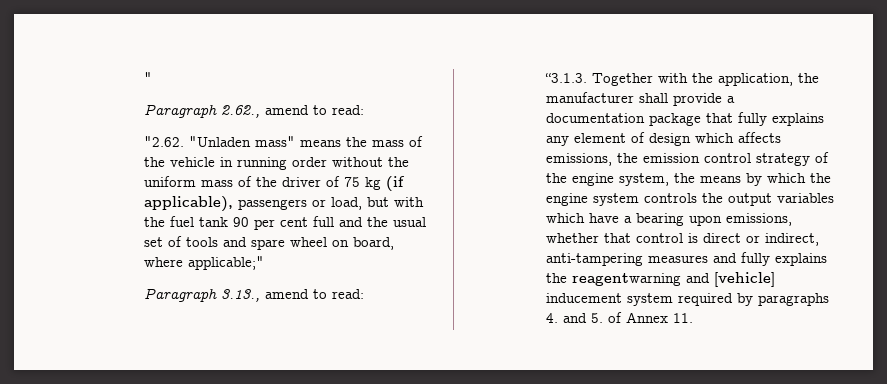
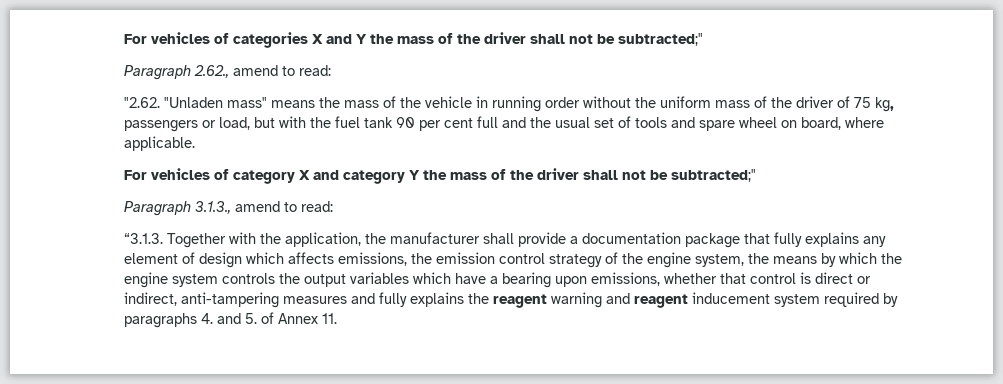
- "
+ For vehicles of categories X and Y the mass of the driver shall not be subtracted;"
- "2.62. "Unladen mass" means the mass of the vehicle in running order without the uniform mass of the driver of 75 kg (if applicable), passengers or load, but with the fuel tank 90 per cent full and the usual set of tools and spare wheel on board, where applicable;"
- Paragraph 3.13., amend to read:
+ "2.62. "Unladen mass" means the mass of the vehicle in running order without the uniform mass of the driver of 75 kg, passengers or load, but with the fuel tank 90 per cent full and the usual set of tools and spare wheel on board, where applicable.
+ For vehicles of category X and category Y the mass of the driver shall not be subtracted;"
+ Paragraph 3.1.3., amend to read:
- “3.1.3. Together with the application, the manufacturer shall provide a documentation package that fully explains any element of design which affects emissions, the emission control strategy of the engine system, the means by which the engine system controls the output variables which have a bearing upon emissions, whether that control is direct or indirect, anti-tampering measures and fully explains the reagentwarning and [vehicle] inducement system required by paragraphs 4. and 5. of Annex 11.
+ “3.1.3. Together with the application, the manufacturer shall provide a documentation package that fully explains any element of design which affects emissions, the emission control strategy of the engine system, the means by which the engine system controls the output variables which have a bearing upon emissions, whether that control is direct or indirect, anti-tampering measures and fully explains the reagent warning and reagent inducement system required by paragraphs 4. and 5. of Annex 11.

